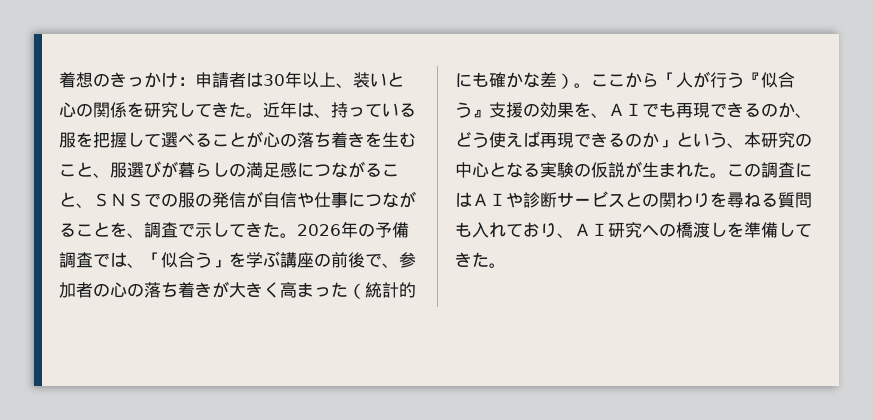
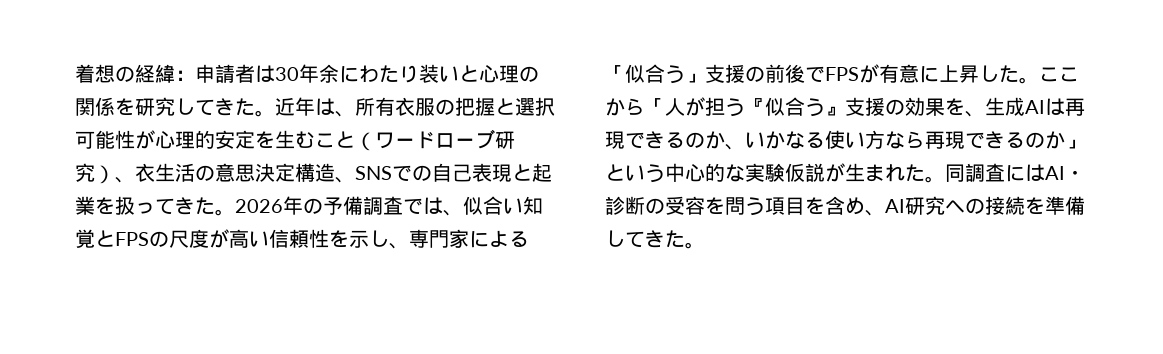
- 着想のきっかけ：申請者は30年以上、装いと心の関係を研究してきた。
+ 着想の経緯：申請者は30年余にわたり装いと心理の関係を研究してきた。
- 近年は、持っている服を把握して選べることが心の落ち着きを生むこと、服選びが暮らしの満足感につながること、ＳＮＳでの服の発信が自信や仕事につながることを、調査で示してきた。
+ 近年は、所有衣服の把握と選択可能性が心理的安定を生むこと（ワードローブ研究）、衣生活の意思決定構造、SNSでの自己表現と起業を扱ってきた。
- 2026年の予備調査では、「似合う」を学ぶ講座の前後で、参加者の心の落ち着きが大きく高まった（統計的にも確かな差）。
+ 2026年の予備調査では、似合い知覚とFPSの尺度が高い信頼性を示し、専門家による「似合う」支援の前後でFPSが有意に上昇した。
- ここから「人が行う『似合う』支援の効果を、ＡＩでも再現できるのか、どう使えば再現できるのか」という、本研究の中心となる実験の仮説が生まれた。
+ ここから「人が担う『似合う』支援の効果を、生成AIは再現できるのか、いかなる使い方なら再現できるのか」という中心的な実験仮説が生まれた。
- この調査にはＡＩや診断サービスとの関わりを尋ねる質問も入れており、ＡＩ研究への橋渡しを準備してきた。
+ 同調査にはAI・診断の受容を問う項目を含め、AI研究への接続を準備してきた。

